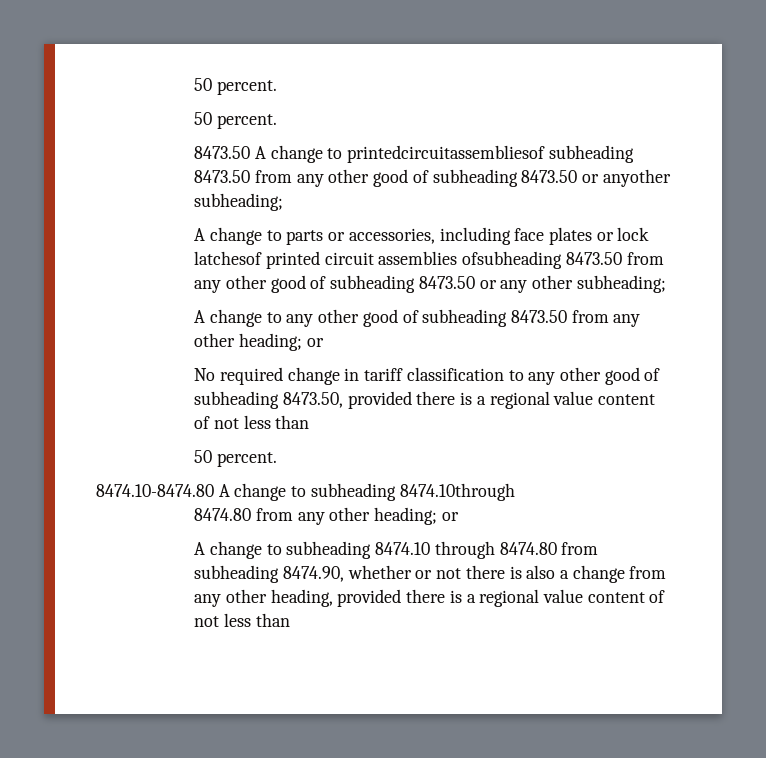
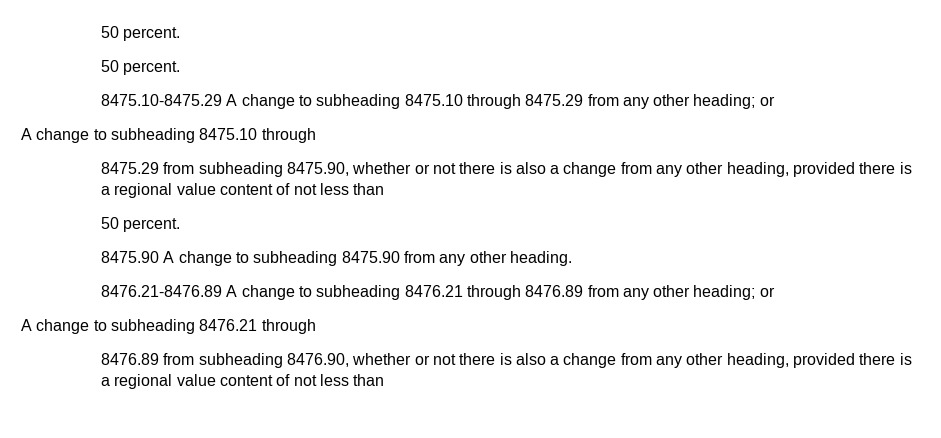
- 8473.50 A change to printedcircuitassembliesof subheading 8473.50 from any other good of subheading 8473.50 or anyother subheading;
- A change to parts or accessories, including face plates or lock latchesof printed circuit assemblies ofsubheading 8473.50 from any other good of subheading 8473.50 or any other subheading;
- A change to any other good of subheading 8473.50 from any other heading; or
- No required change in tariff classification to any other good of subheading 8473.50, provided there is a regional value content of not less than
+ 8475.10-8475.29 A change to subheading 8475.10 through 8475.29 from any other heading; or
+ A change to subheading 8475.10 through
+ 8475.29 from subheading 8475.90, whether or not there is also a change from any other heading, provided there is a regional value content of not less than
  50 percent.
- 8474.10-8474.80 A change to subheading 8474.10through
- 8474.80 from any other heading; or
- A change to subheading 8474.10 through 8474.80 from subheading 8474.90, whether or not there is also a change from any other heading, provided there is a regional value content of not less than
+ 8475.90 A change to subheading 8475.90 from any other heading.
+ 8476.21-8476.89 A change to subheading 8476.21 through 8476.89 from any other heading; or
+ A change to subheading 8476.21 through
+ 8476.89 from subheading 8476.90, whether or not there is also a change from any other heading, provided there is a regional value content of not less than

